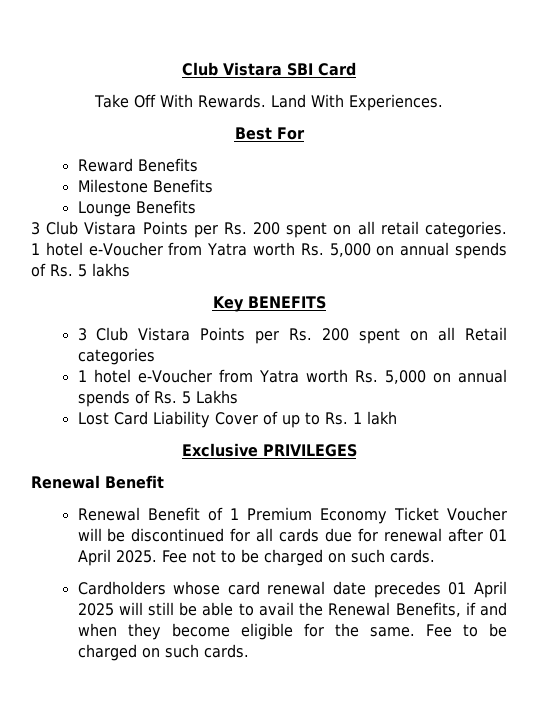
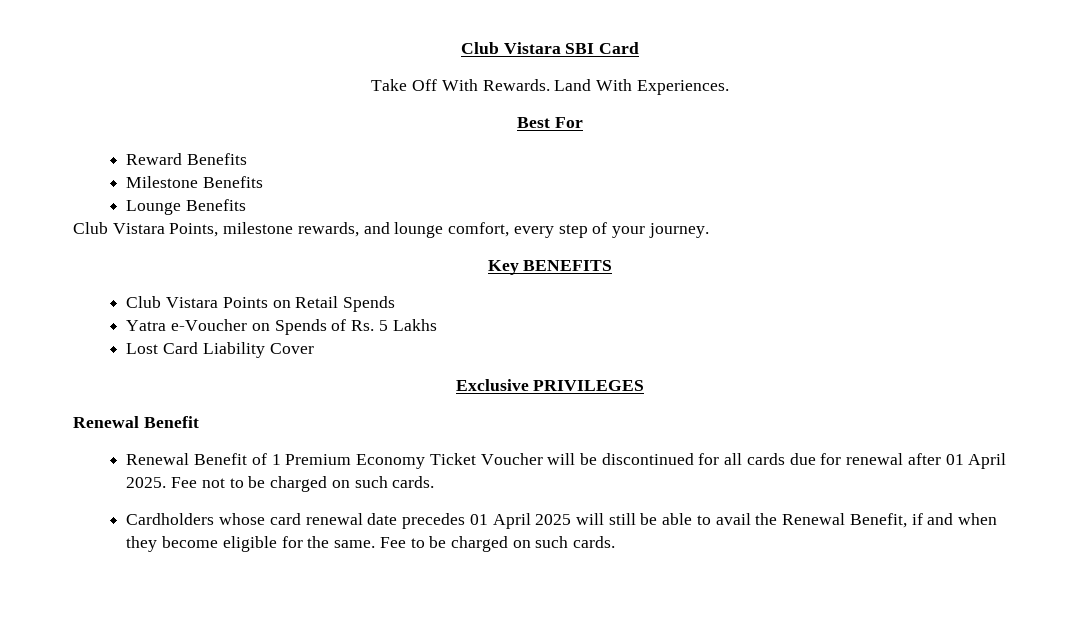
- 3 Club Vistara Points per Rs. 200 spent on all retail categories. 1 hotel e-Voucher from Yatra worth Rs. 5,000 on annual spends of Rs. 5 lakhs
+ Club Vistara Points, milestone rewards, and lounge comfort, every step of your journey.
- 3 Club Vistara Points per Rs. 200 spent on all Retail categories
- 1 hotel e-Voucher from Yatra worth Rs. 5,000 on annual spends of Rs. 5 Lakhs
+ Club Vistara Points on Retail Spends
+ Yatra e-Voucher on Spends of Rs. 5 Lakhs
- Lost Card Liability Cover of up to Rs. 1 lakh
+ Lost Card Liability Cover
- Cardholders whose card renewal date precedes 01 April 2025 will still be able to avail the Renewal Benefits, if and when they become eligible for the same.
+ Cardholders whose card renewal date precedes 01 April 2025 will still be able to avail the Renewal Benefit, if and when they become eligible for the same.

